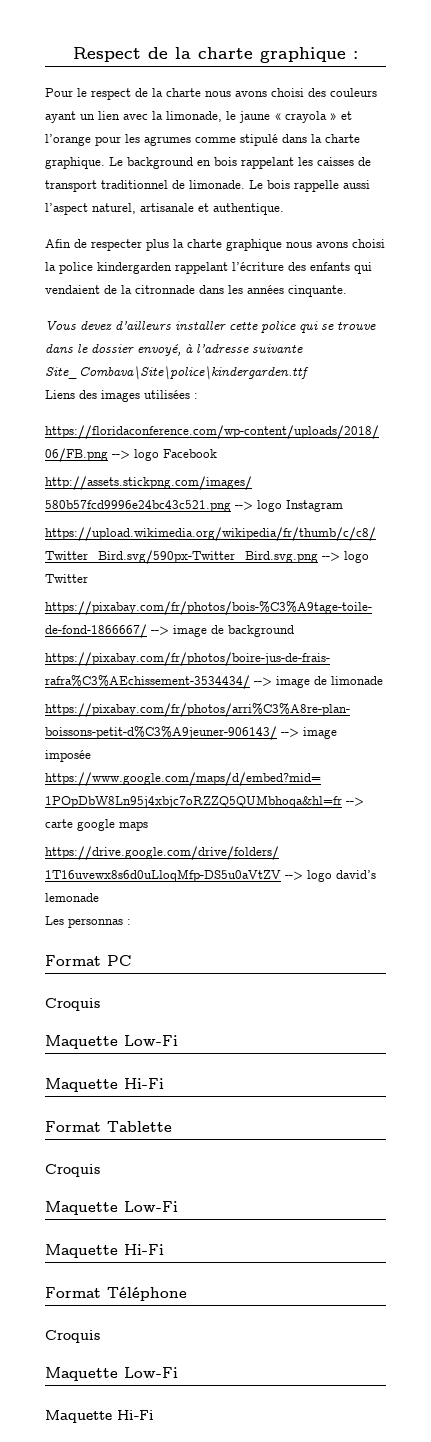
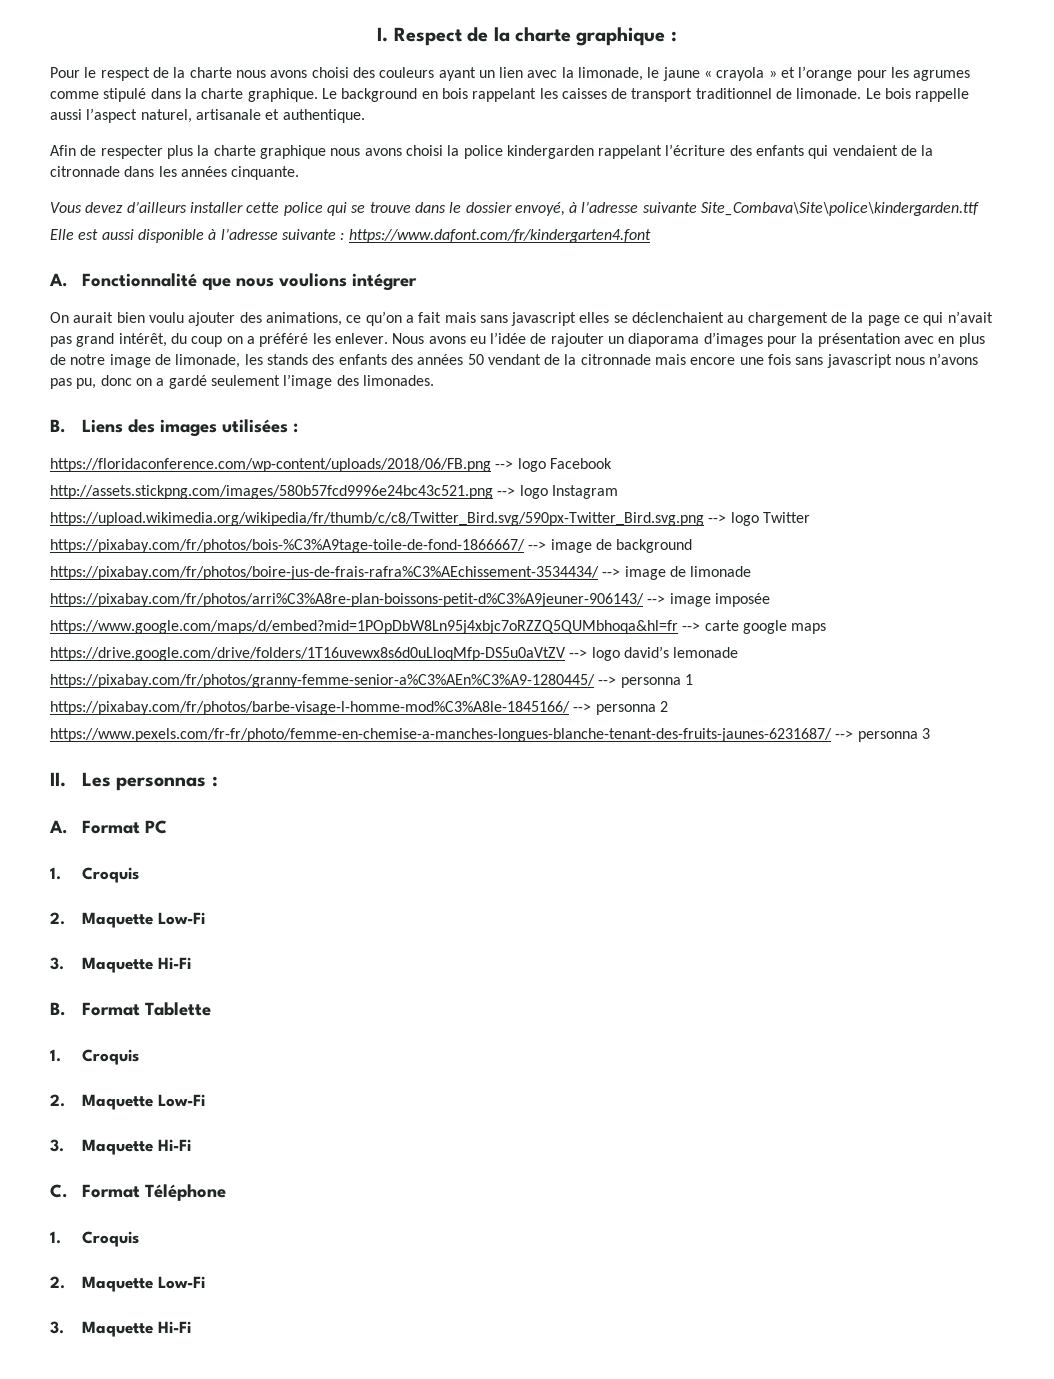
- Respect de la charte graphique :
+ I. Respect de la charte graphique :
- Liens des images utilisées :
+ Elle est aussi disponible à l’adresse suivante : https://www.dafont.com/fr/kindergarten4.font
+ A. Fonctionnalité que nous voulions intégrer
+ On aurait bien voulu ajouter des animations, ce qu’on a fait mais sans javascript elles se déclenchaient au chargement de la page ce qui n’avait pas grand intérêt, du coup on a préféré les enlever. Nous avons eu l’idée de rajouter un diaporama d’images pour la présentation avec en plus de notre image de limonade, les stands des enfants des années 50 vendant de la citronnade mais encore une fois sans javascript nous n’avons pas pu, donc on a gardé seulement l’image des limonades.
+ B. Liens des images utilisées :
- Les personnas :
+ https://pixabay.com/fr/photos/granny-femme-senior-a%C3%AEn%C3%A9-1280445/ --> personna 1
+ https://pixabay.com/fr/photos/barbe-visage-l-homme-mod%C3%A8le-1845166/ --> personna 2
+ https://www.pexels.com/fr-fr/photo/femme-en-chemise-a-manches-longues-blanche-tenant-des-fruits-jaunes-6231687/ --> personna 3
+ II. Les personnas :
- Format PC
- Croquis
- Maquette Low-Fi
- Maquette Hi-Fi
- Format Tablette
- Croquis
- Maquette Low-Fi
- Maquette Hi-Fi
- Format Téléphone
- Croquis
- Maquette Low-Fi
- Maquette Hi-Fi
+ A. Format PC
+ 1. Croquis
+ 2. Maquette Low-Fi
+ 3. Maquette Hi-Fi
+ B. Format Tablette
+ 1. Croquis
+ 2. Maquette Low-Fi
+ 3. Maquette Hi-Fi
+ C. Format Téléphone
+ 1. Croquis
+ 2. Maquette Low-Fi
+ 3. Maquette Hi-Fi

